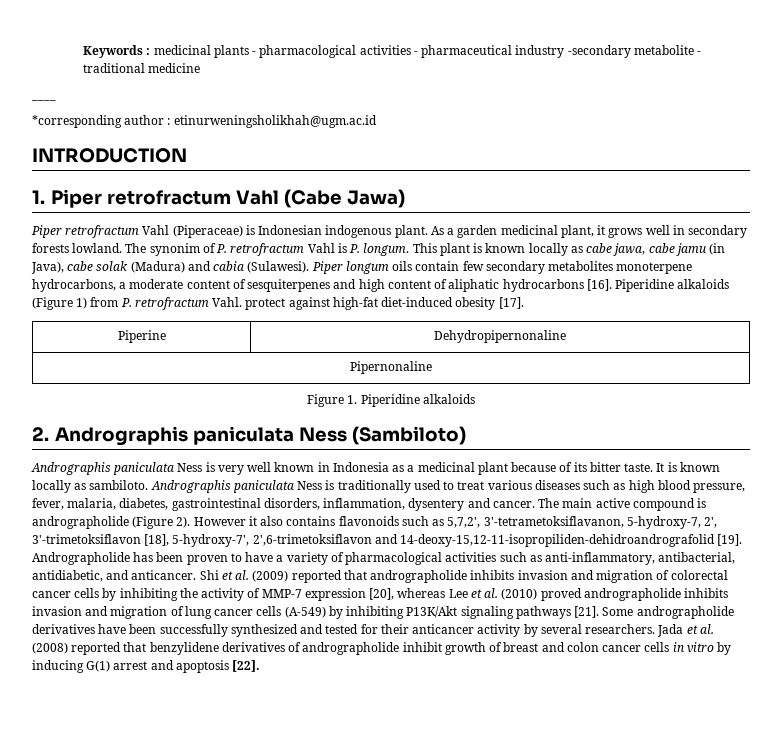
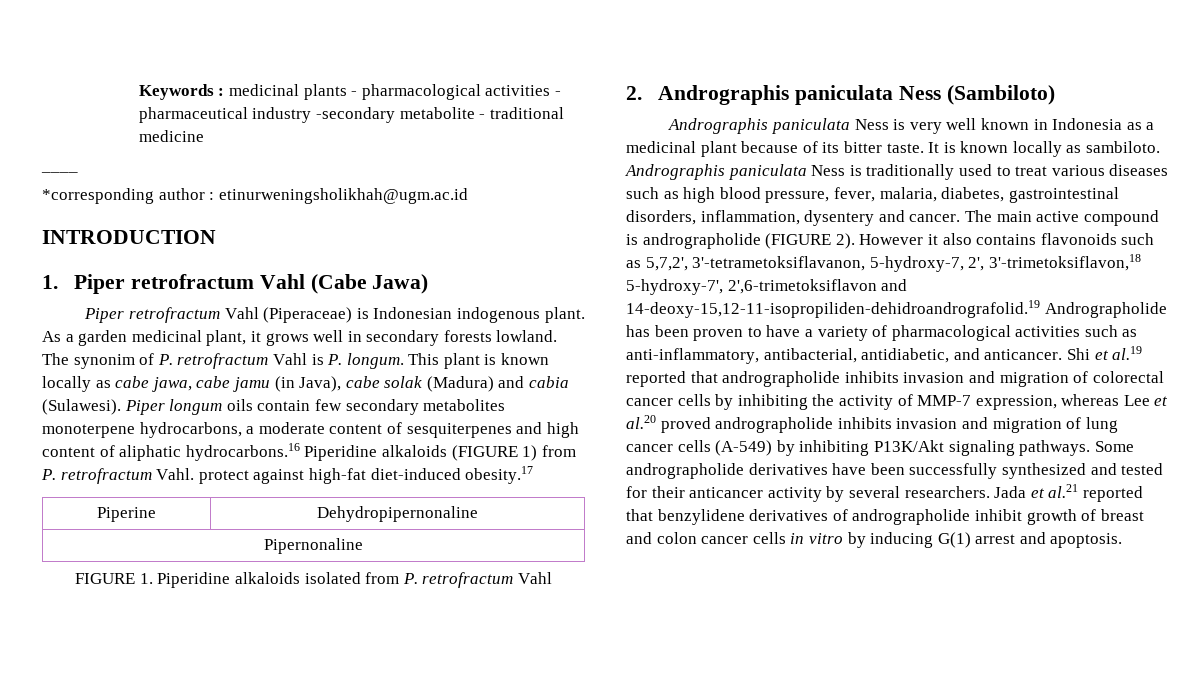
- Piper longum oils contain few secondary metabolites monoterpene hydrocarbons, a moderate content of sesquiterpenes and high content of aliphatic hydrocarbons [16]. Piperidine alkaloids (Figure 1) from P. retrofractum Vahl. protect against high-fat diet-induced obesity [17].
+ Piper longum oils contain few secondary metabolites monoterpene hydrocarbons, a moderate content of sesquiterpenes and high content of aliphatic hydrocarbons.16 Piperidine alkaloids (FIGURE 1) from P. retrofractum Vahl. protect against high-fat diet-induced obesity.17
- Figure 1. Piperidine alkaloids
+ FIGURE 1. Piperidine alkaloids isolated from P. retrofractum Vahl
- The main active compound is andrographolide (Figure 2).
+ The main active compound is andrographolide (FIGURE 2).
- However it also contains flavonoids such as 5,7,2', 3'-tetrametoksiflavanon, 5-hydroxy-7, 2', 3'-trimetoksiflavon [18], 5-hydroxy-7', 2',6-trimetoksiflavon and 14-deoxy-15,12-11-isopropiliden-dehidroandrografolid [19]. Andrographolide has been proven to have a variety of pharmacological activities such as anti-inflammatory, antibacterial, antidiabetic, and anticancer.
+ However it also contains flavonoids such as 5,7,2', 3'-tetrametoksiflavanon, 5-hydroxy-7, 2', 3'-trimetoksiflavon,18 5-hydroxy-7', 2',6-trimetoksiflavon and 14-deoxy-15,12-11-isopropiliden-dehidroandrografolid.19 Andrographolide has been proven to have a variety of pharmacological activities such as anti-inflammatory, antibacterial, antidiabetic, and anticancer.
- Shi et al. (2009) reported that andrographolide inhibits invasion and migration of colorectal cancer cells by inhibiting the activity of MMP-7 expression [20], whereas Lee et al. (2010) proved andrographolide inhibits invasion and migration of lung cancer cells (A-549) by inhibiting P13K/Akt signaling pathways [21].
+ Shi et al.19 reported that andrographolide inhibits invasion and migration of colorectal cancer cells by inhibiting the activity of MMP-7 expression, whereas Lee et al.20 proved andrographolide inhibits invasion and migration of lung cancer cells (A-549) by inhibiting P13K/Akt signaling pathways.
- Jada et al. (2008) reported that benzylidene derivatives of andrographolide inhibit growth of breast and colon cancer cells in vitro by inducing G(1) arrest and apoptosis [22].
+ Jada et al.21 reported that benzylidene derivatives of andrographolide inhibit growth of breast and colon cancer cells in vitro by inducing G(1) arrest and apoptosis.

